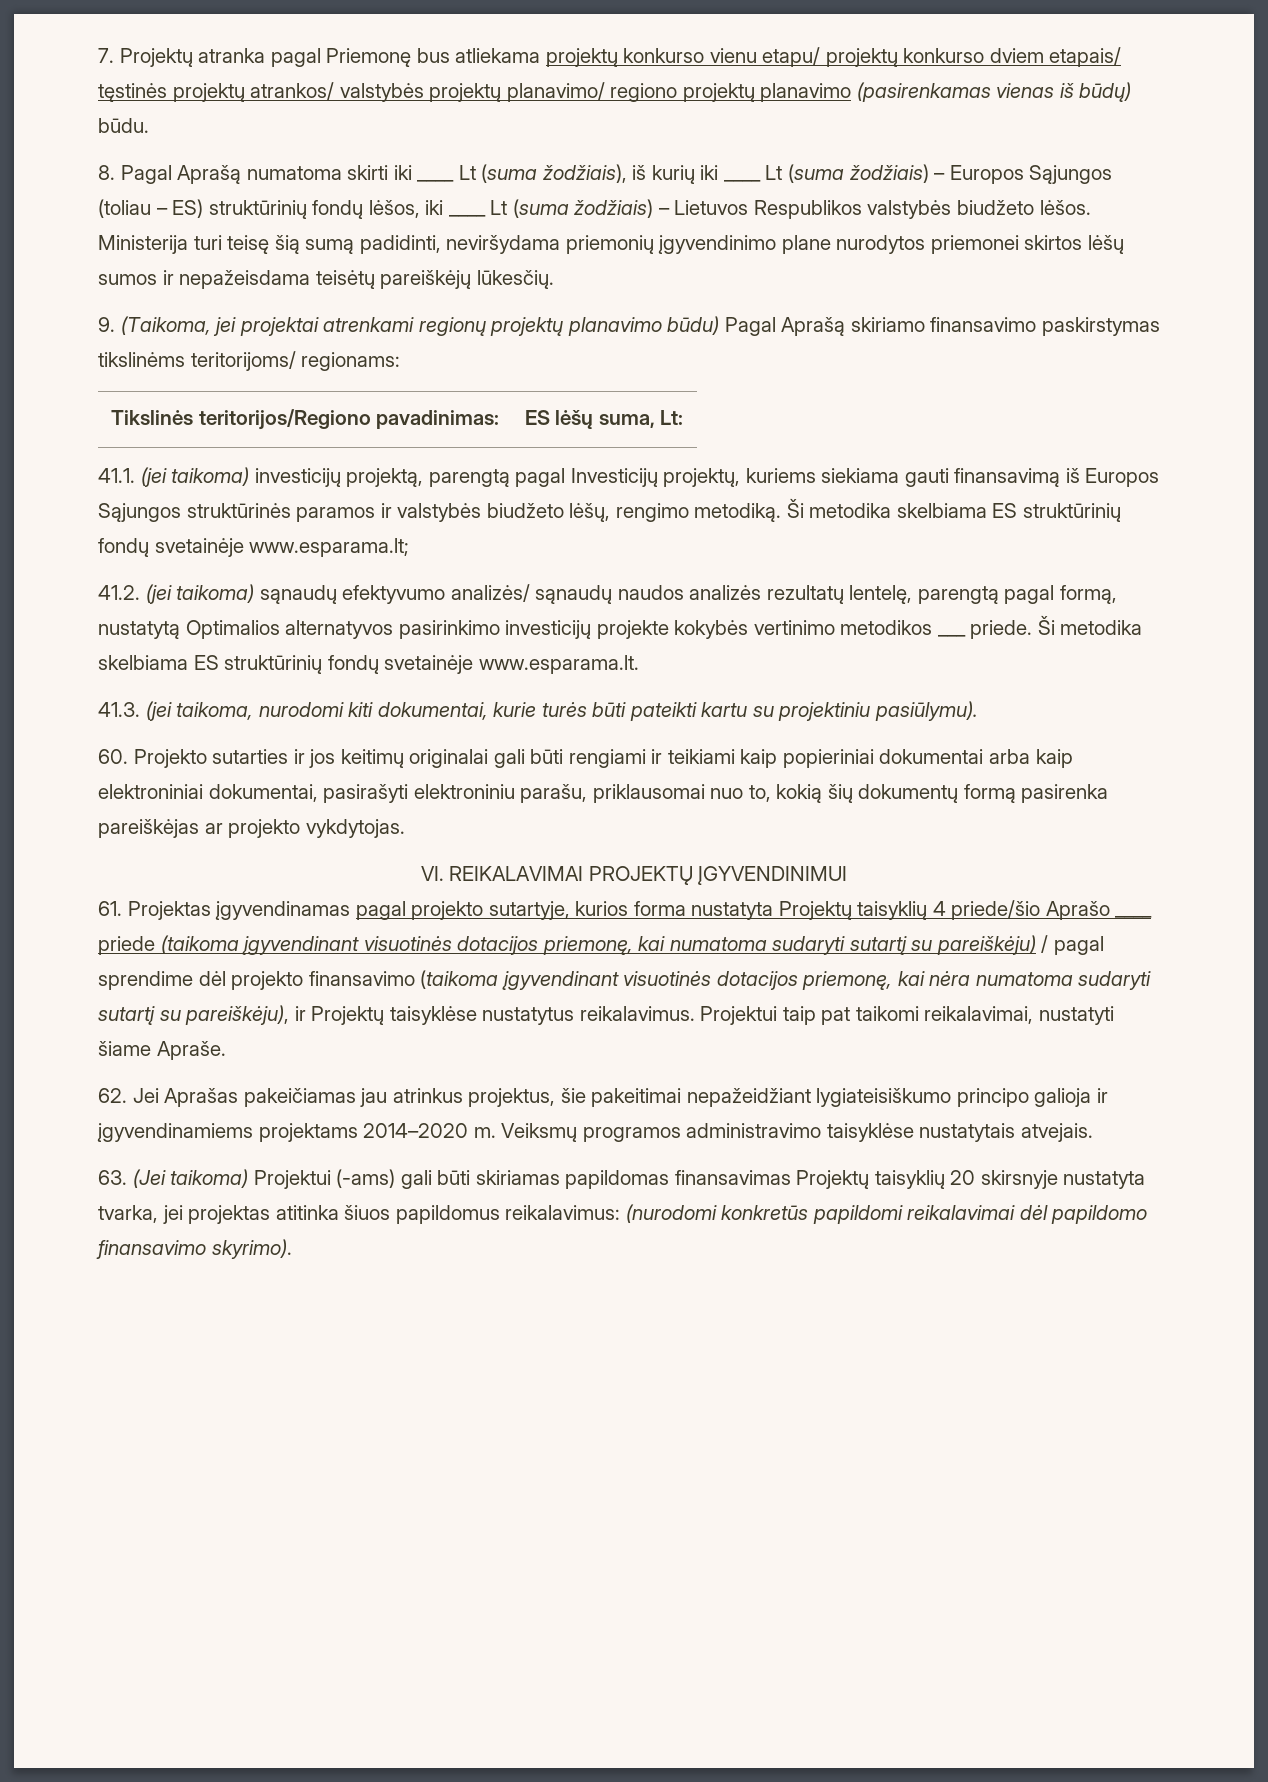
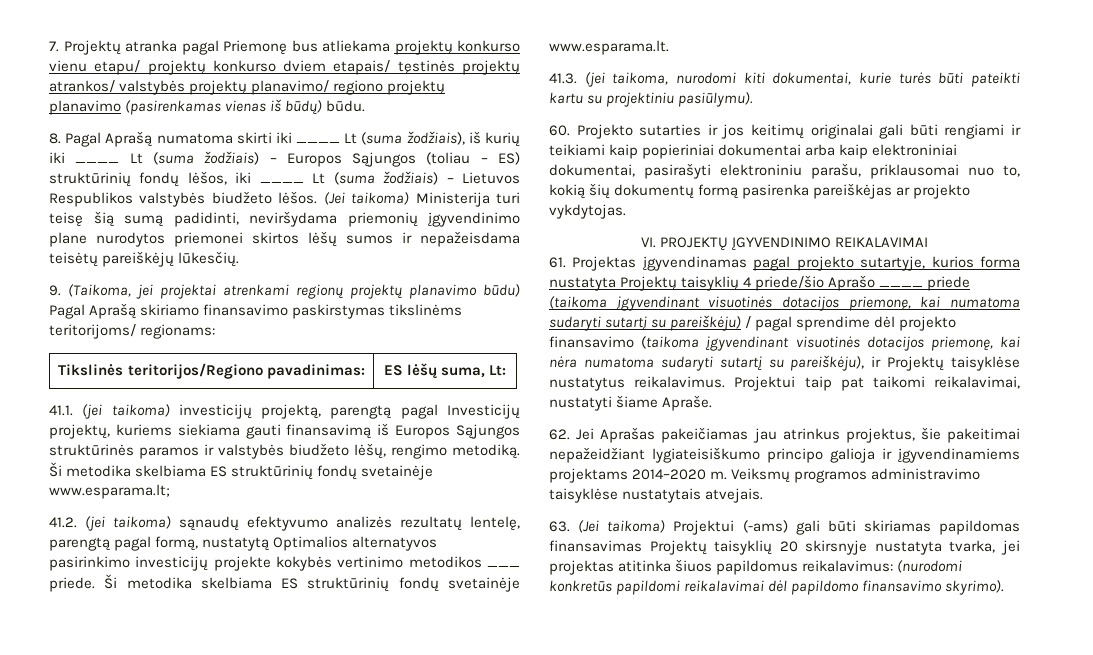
- Ministerija turi teisę šią sumą padidinti, neviršydama priemonių įgyvendinimo plane nurodytos priemonei skirtos lėšų sumos ir nepažeisdama teisėtų pareiškėjų lūkesčių.
+ (Jei taikoma) Ministerija turi teisę šią sumą padidinti, neviršydama priemonių įgyvendinimo plane nurodytos priemonei skirtos lėšų sumos ir nepažeisdama teisėtų pareiškėjų lūkesčių.
- 41.2. (jei taikoma) sąnaudų efektyvumo analizės/ sąnaudų naudos analizės rezultatų lentelę, parengtą pagal formą, nustatytą Optimalios alternatyvos pasirinkimo investicijų projekte kokybės vertinimo metodikos ___ priede.
+ 41.2. (jei taikoma) sąnaudų efektyvumo analizės rezultatų lentelę, parengtą pagal formą, nustatytą Optimalios alternatyvos pasirinkimo investicijų projekte kokybės vertinimo metodikos ___ priede.
- VI. REIKALAVIMAI PROJEKTŲ ĮGYVENDINIMUI
+ VI. PROJEKTŲ ĮGYVENDINIMO REIKALAVIMAI

